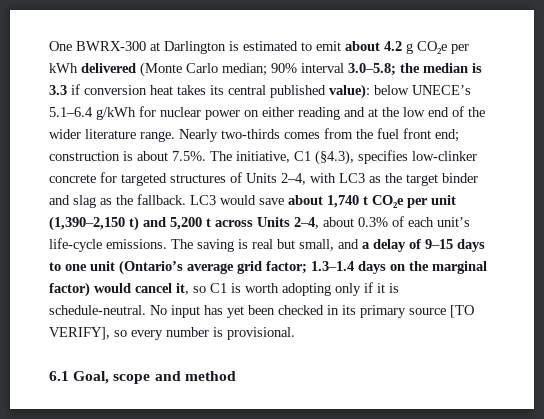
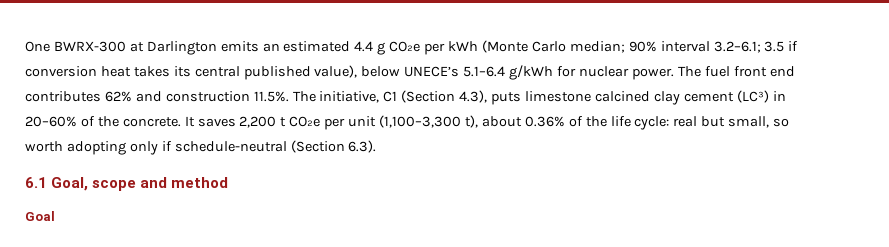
- One BWRX-300 at Darlington is estimated to emit about 4.2 g CO₂e per kWh delivered (Monte Carlo median; 90% interval 3.0–5.8; the median is 3.3 if conversion heat takes its central published value): below UNECE’s 5.1–6.4 g/kWh for nuclear power on either reading and at the low end of the wider literature range. Nearly two-thirds comes from the fuel front end; construction is about 7.5%. The initiative, C1 (§4.3), specifies low-clinker concrete for targeted structures of Units 2–4, with LC3 as the target binder and slag as the fallback. LC3 would save about 1,740 t CO₂e per unit (1,390–2,150 t) and 5,200 t across Units 2–4, about 0.3% of each unit’s life-cycle emissions. The saving is real but small, and a delay of 9–15 days to one unit (Ontario’s average grid factor; 1.3–1.4 days on the marginal factor) would cancel it, so C1 is worth adopting only if it is schedule-neutral. No input has yet been checked in its primary source [TO VERIFY], so every number is provisional.
+ One BWRX-300 at Darlington emits an estimated 4.4 g CO₂e per kWh (Monte Carlo median; 90% interval 3.2–6.1; 3.5 if conversion heat takes its central published value), below UNECE’s 5.1–6.4 g/kWh for nuclear power. The fuel front end contributes 62% and construction 11.5%. The initiative, C1 (Section 4.3), puts limestone calcined clay cement (LC³) in 20–60% of the concrete. It saves 2,200 t CO₂e per unit (1,100–3,300 t), about 0.36% of the life cycle: real but small, so worth adopting only if schedule-neutral (Section 6.3).
+ Goal

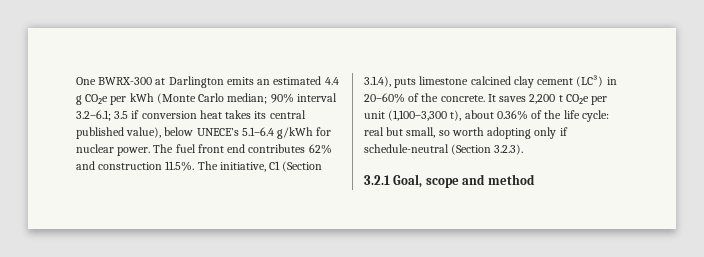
- The fuel front end contributes 62% and construction 11.5%. The initiative, C1 (Section 4.3), puts limestone calcined clay cement (LC³) in 20–60% of the concrete.
+ The fuel front end contributes 62% and construction 11.5%. The initiative, C1 (Section 3.1.4), puts limestone calcined clay cement (LC³) in 20–60% of the concrete.
- It saves 2,200 t CO₂e per unit (1,100–3,300 t), about 0.36% of the life cycle: real but small, so worth adopting only if schedule-neutral (Section 6.3).
- 6.1 Goal, scope and method
+ It saves 2,200 t CO₂e per unit (1,100–3,300 t), about 0.36% of the life cycle: real but small, so worth adopting only if schedule-neutral (Section 3.2.3).
+ 3.2.1 Goal, scope and method
- Goal

